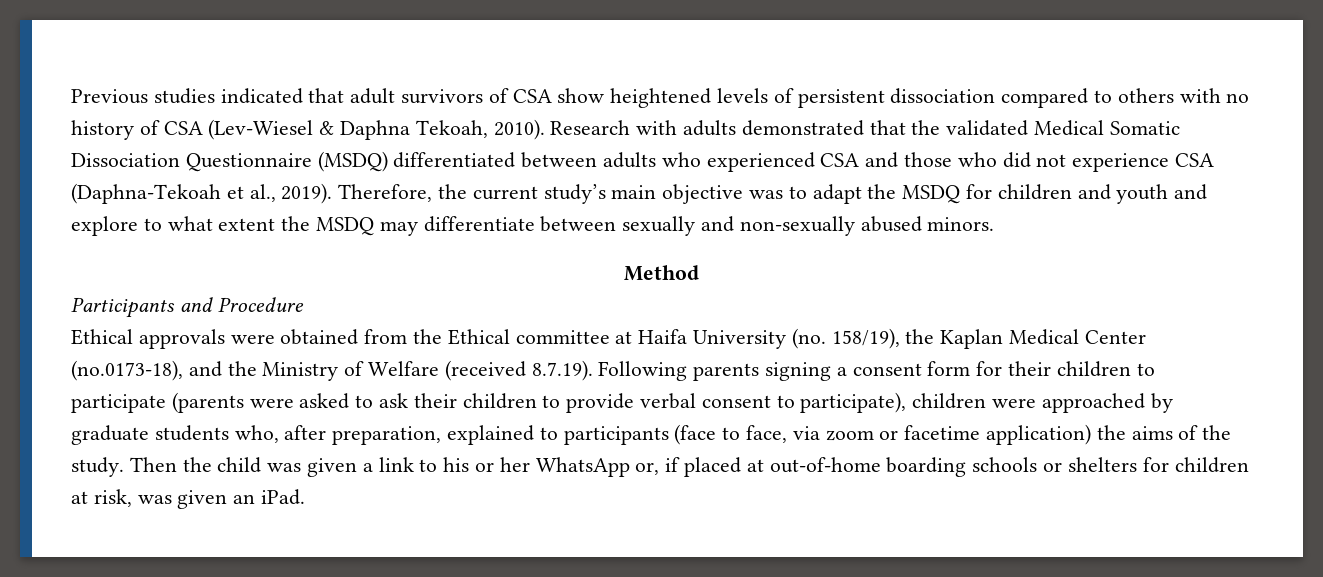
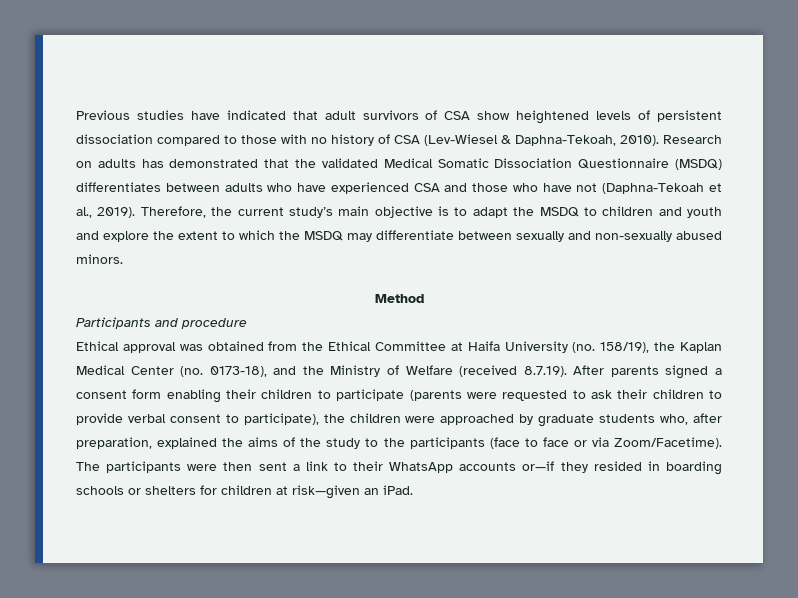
- Previous studies indicated that adult survivors of CSA show heightened levels of persistent dissociation compared to others with no history of CSA (Lev-Wiesel & Daphna Tekoah, 2010). Research with adults demonstrated that the validated Medical Somatic Dissociation Questionnaire (MSDQ) differentiated between adults who experienced CSA and those who did not experience CSA (Daphna-Tekoah et al., 2019).
+ Previous studies have indicated that adult survivors of CSA show heightened levels of persistent dissociation compared to those with no history of CSA (Lev-Wiesel & Daphna-Tekoah, 2010). Research on adults has demonstrated that the validated Medical Somatic Dissociation Questionnaire (MSDQ) differentiates between adults who have experienced CSA and those who have not (Daphna-Tekoah et al., 2019).
- Therefore, the current study’s main objective was to adapt the MSDQ for children and youth and explore to what extent the MSDQ may differentiate between sexually and non-sexually abused minors.
+ Therefore, the current study’s main objective is to adapt the MSDQ to children and youth and explore the extent to which the MSDQ may differentiate between sexually and non-sexually abused minors.
- Participants and Procedure
- Ethical approvals were obtained from the Ethical committee at Haifa University (no. 158/19), the Kaplan Medical Center (no.0173-18), and the Ministry of Welfare (received 8.7.19). Following parents signing a consent form for their children to participate (parents were asked to ask their children to provide verbal consent to participate), children were approached by graduate students who, after preparation, explained to participants (face to face, via zoom or facetime application) the aims of the study. Then the child was given a link to his or her WhatsApp or, if placed at out-of-home boarding schools or shelters for children at risk, was given an iPad.
+ Participants and procedure
+ Ethical approval was obtained from the Ethical Committee at Haifa University (no. 158/19), the Kaplan Medical Center (no. 0173-18), and the Ministry of Welfare (received 8.7.19). After parents signed a consent form enabling their children to participate (parents were requested to ask their children to provide verbal consent to participate), the children were approached by graduate students who, after preparation, explained the aims of the study to the participants (face to face or via Zoom/Facetime). The participants were then sent a link to their WhatsApp accounts or—if they resided in boarding schools or shelters for children at risk—given an iPad.

